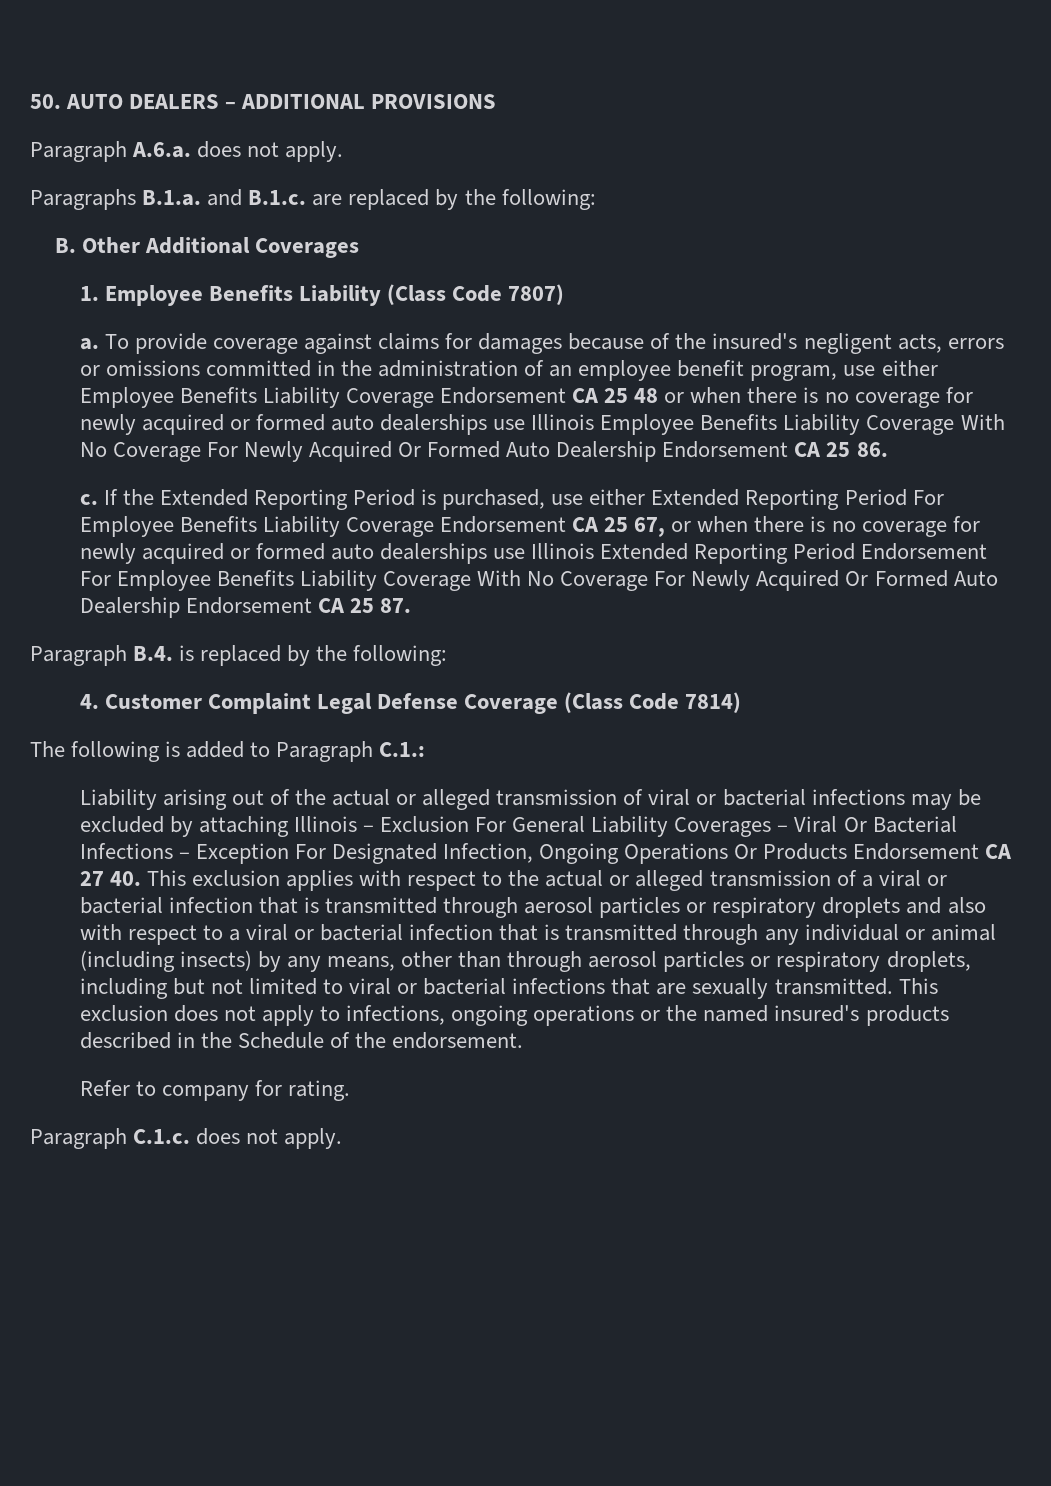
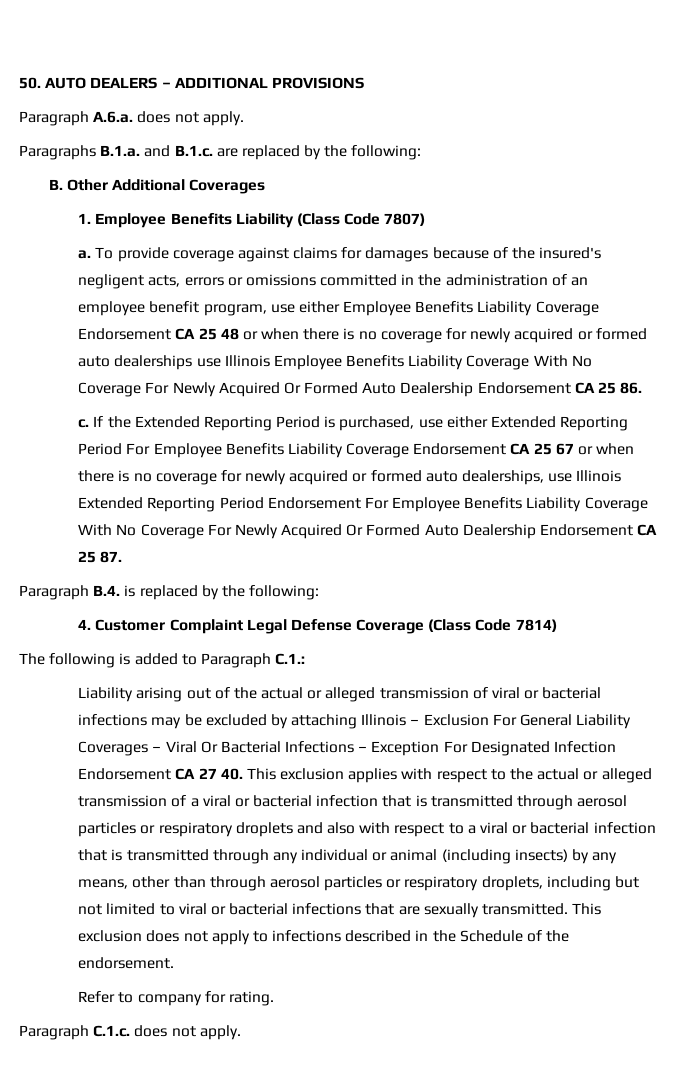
- If the Extended Reporting Period is purchased, use either Extended Reporting Period For Employee Benefits Liability Coverage Endorsement CA 25 67, or when there is no coverage for newly acquired or formed auto dealerships use Illinois Extended Reporting Period Endorsement For Employee Benefits Liability Coverage With No Coverage For Newly Acquired Or Formed Auto Dealership Endorsement CA 25 87.
+ If the Extended Reporting Period is purchased, use either Extended Reporting Period For Employee Benefits Liability Coverage Endorsement CA 25 67 or when there is no coverage for newly acquired or formed auto dealerships, use Illinois Extended Reporting Period Endorsement For Employee Benefits Liability Coverage With No Coverage For Newly Acquired Or Formed Auto Dealership Endorsement CA 25 87.
- Liability arising out of the actual or alleged transmission of viral or bacterial infections may be excluded by attaching Illinois – Exclusion For General Liability Coverages – Viral Or Bacterial Infections – Exception For Designated Infection, Ongoing Operations Or Products Endorsement CA 27 40. This exclusion applies with respect to the actual or alleged transmission of a viral or bacterial infection that is transmitted through aerosol particles or respiratory droplets and also with respect to a viral or bacterial infection that is transmitted through any individual or animal (including insects) by any means, other than through aerosol particles or respiratory droplets, including but not limited to viral or bacterial infections that are sexually transmitted.
+ Liability arising out of the actual or alleged transmission of viral or bacterial infections may be excluded by attaching Illinois – Exclusion For General Liability Coverages – Viral Or Bacterial Infections – Exception For Designated Infection Endorsement CA 27 40. This exclusion applies with respect to the actual or alleged transmission of a viral or bacterial infection that is transmitted through aerosol particles or respiratory droplets and also with respect to a viral or bacterial infection that is transmitted through any individual or animal (including insects) by any means, other than through aerosol particles or respiratory droplets, including but not limited to viral or bacterial infections that are sexually transmitted.
- This exclusion does not apply to infections, ongoing operations or the named insured's products described in the Schedule of the endorsement.
+ This exclusion does not apply to infections described in the Schedule of the endorsement.

